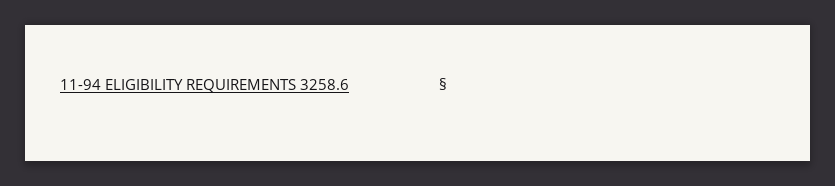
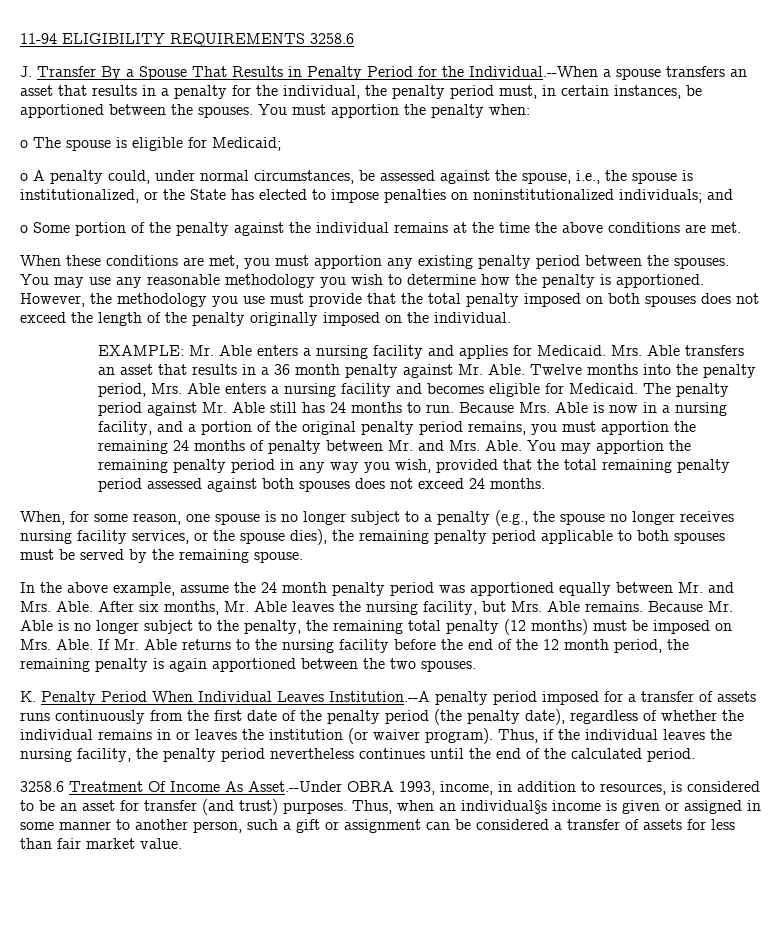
- §
+ J. Transfer By a Spouse That Results in Penalty Period for the Individual.--When a spouse transfers an asset that results in a penalty for the individual, the penalty period must, in certain instances, be apportioned between the spouses. You must apportion the penalty when:
+ o The spouse is eligible for Medicaid;
+ o A penalty could, under normal circumstances, be assessed against the spouse, i.e., the spouse is institutionalized, or the State has elected to impose penalties on noninstitutionalized individuals; and
+ o Some portion of the penalty against the individual remains at the time the above conditions are met.
+ When these conditions are met, you must apportion any existing penalty period between the spouses. You may use any reasonable methodology you wish to determine how the penalty is apportioned. However, the methodology you use must provide that the total penalty imposed on both spouses does not exceed the length of the penalty originally imposed on the individual.
+ EXAMPLE: Mr. Able enters a nursing facility and applies for Medicaid. Mrs. Able transfers an asset that results in a 36 month penalty against Mr. Able. Twelve months into the penalty period, Mrs. Able enters a nursing facility and becomes eligible for Medicaid. The penalty period against Mr. Able still has 24 months to run. Because Mrs. Able is now in a nursing facility, and a portion of the original penalty period remains, you must apportion the remaining 24 months of penalty between Mr. and Mrs. Able. You may apportion the remaining penalty period in any way you wish, provided that the total remaining penalty period assessed against both spouses does not exceed 24 months.
+ When, for some reason, one spouse is no longer subject to a penalty (e.g., the spouse no longer receives nursing facility services, or the spouse dies), the remaining penalty period applicable to both spouses must be served by the remaining spouse.
+ In the above example, assume the 24 month penalty period was apportioned equally between Mr. and Mrs. Able. After six months, Mr. Able leaves the nursing facility, but Mrs. Able remains. Because Mr. Able is no longer subject to the penalty, the remaining total penalty (12 months) must be imposed on Mrs. Able. If Mr. Able returns to the nursing facility before the end of the 12 month period, the remaining penalty is again apportioned between the two spouses.
+ K. Penalty Period When Individual Leaves Institution.--A penalty period imposed for a transfer of assets runs continuously from the first date of the penalty period (the penalty date), regardless of whether the individual remains in or leaves the institution (or waiver program). Thus, if the individual leaves the nursing facility, the penalty period nevertheless continues until the end of the calculated period.
+ 3258.6 Treatment Of Income As Asset.--Under OBRA 1993, income, in addition to resources, is considered to be an asset for transfer (and trust) purposes. Thus, when an individual§s income is given or assigned in some manner to another person, such a gift or assignment can be considered a transfer of assets for less than fair market value.

